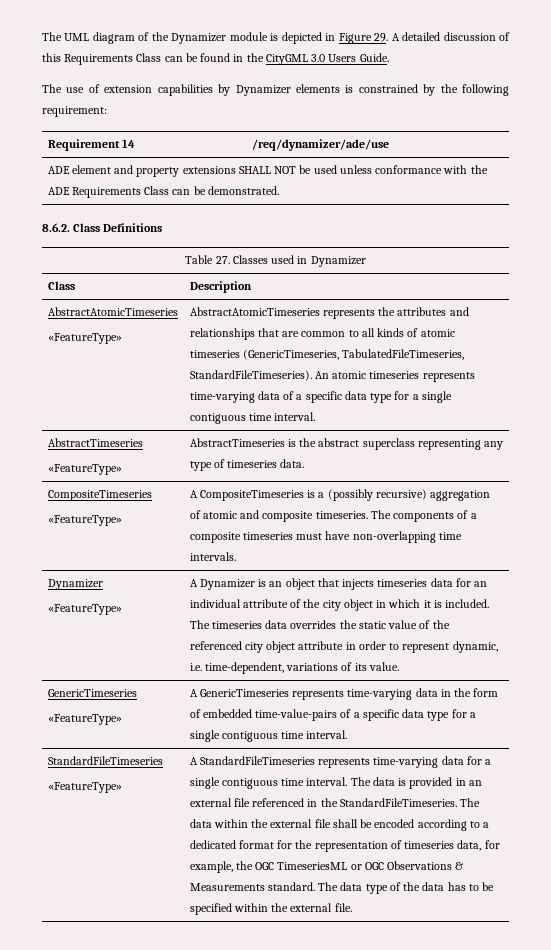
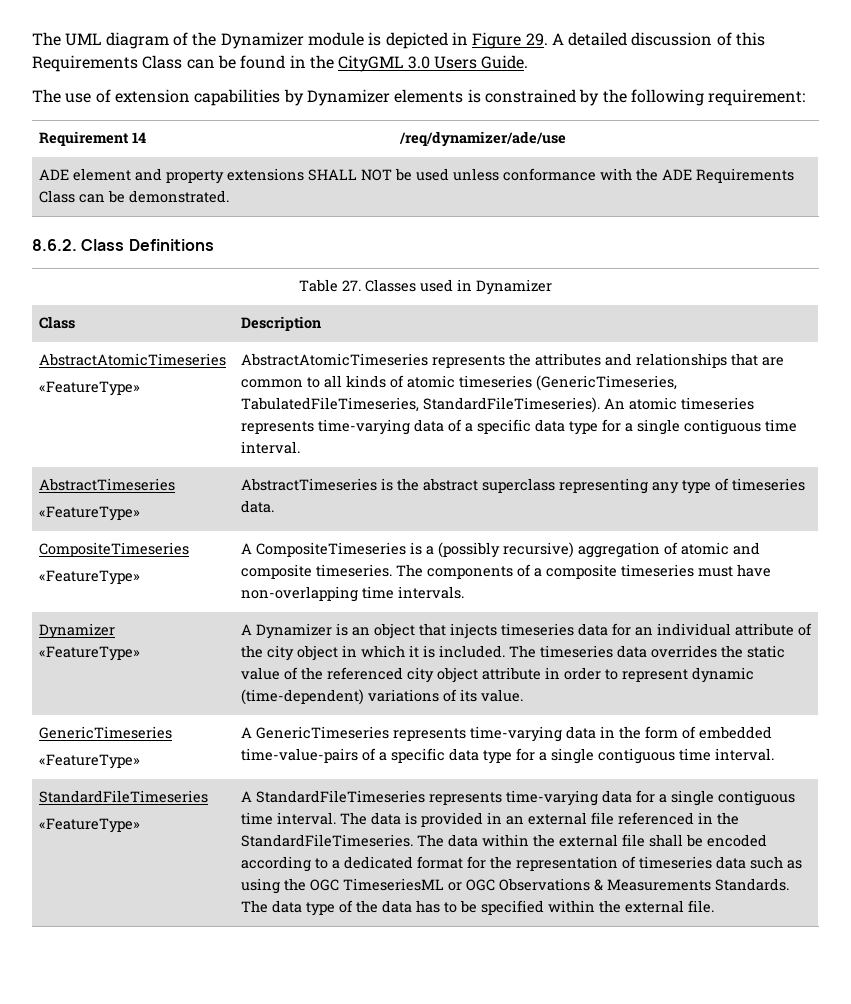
- The timeseries data overrides the static value of the referenced city object attribute in order to represent dynamic, i.e. time-dependent, variations of its value.
+ The timeseries data overrides the static value of the referenced city object attribute in order to represent dynamic (time-dependent) variations of its value.
- The data within the external file shall be encoded according to a dedicated format for the representation of timeseries data, for example, the OGC TimeseriesML or OGC Observations & Measurements standard.
+ The data within the external file shall be encoded according to a dedicated format for the representation of timeseries data such as using the OGC TimeseriesML or OGC Observations & Measurements Standards.

